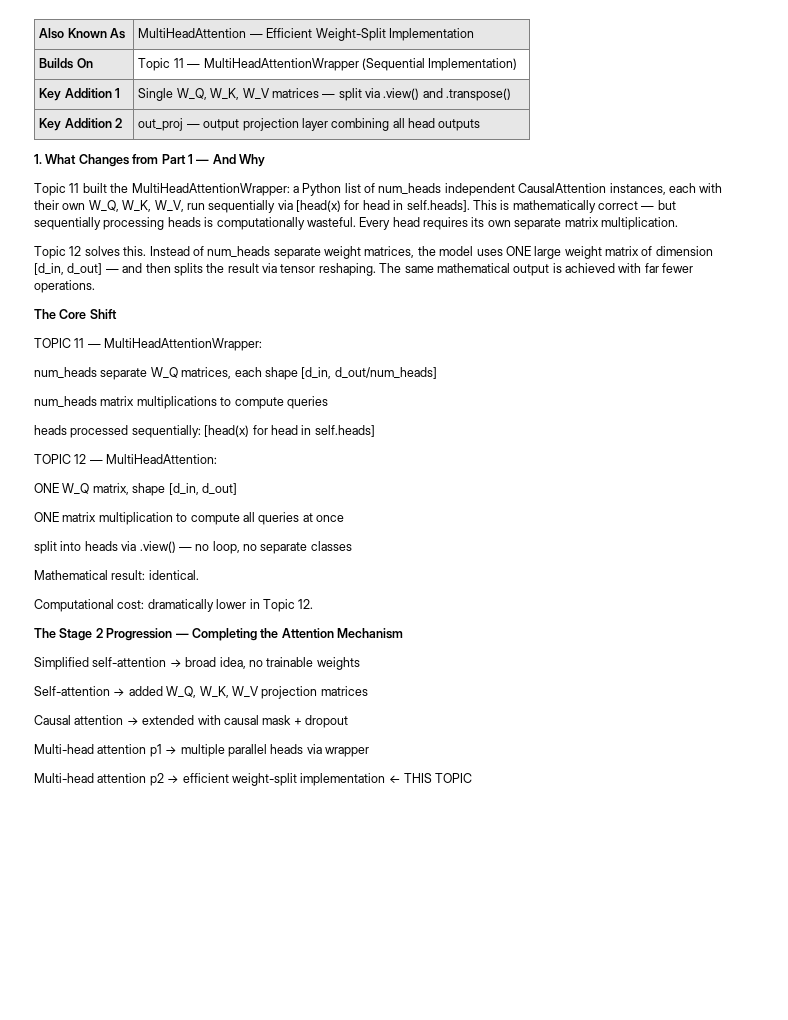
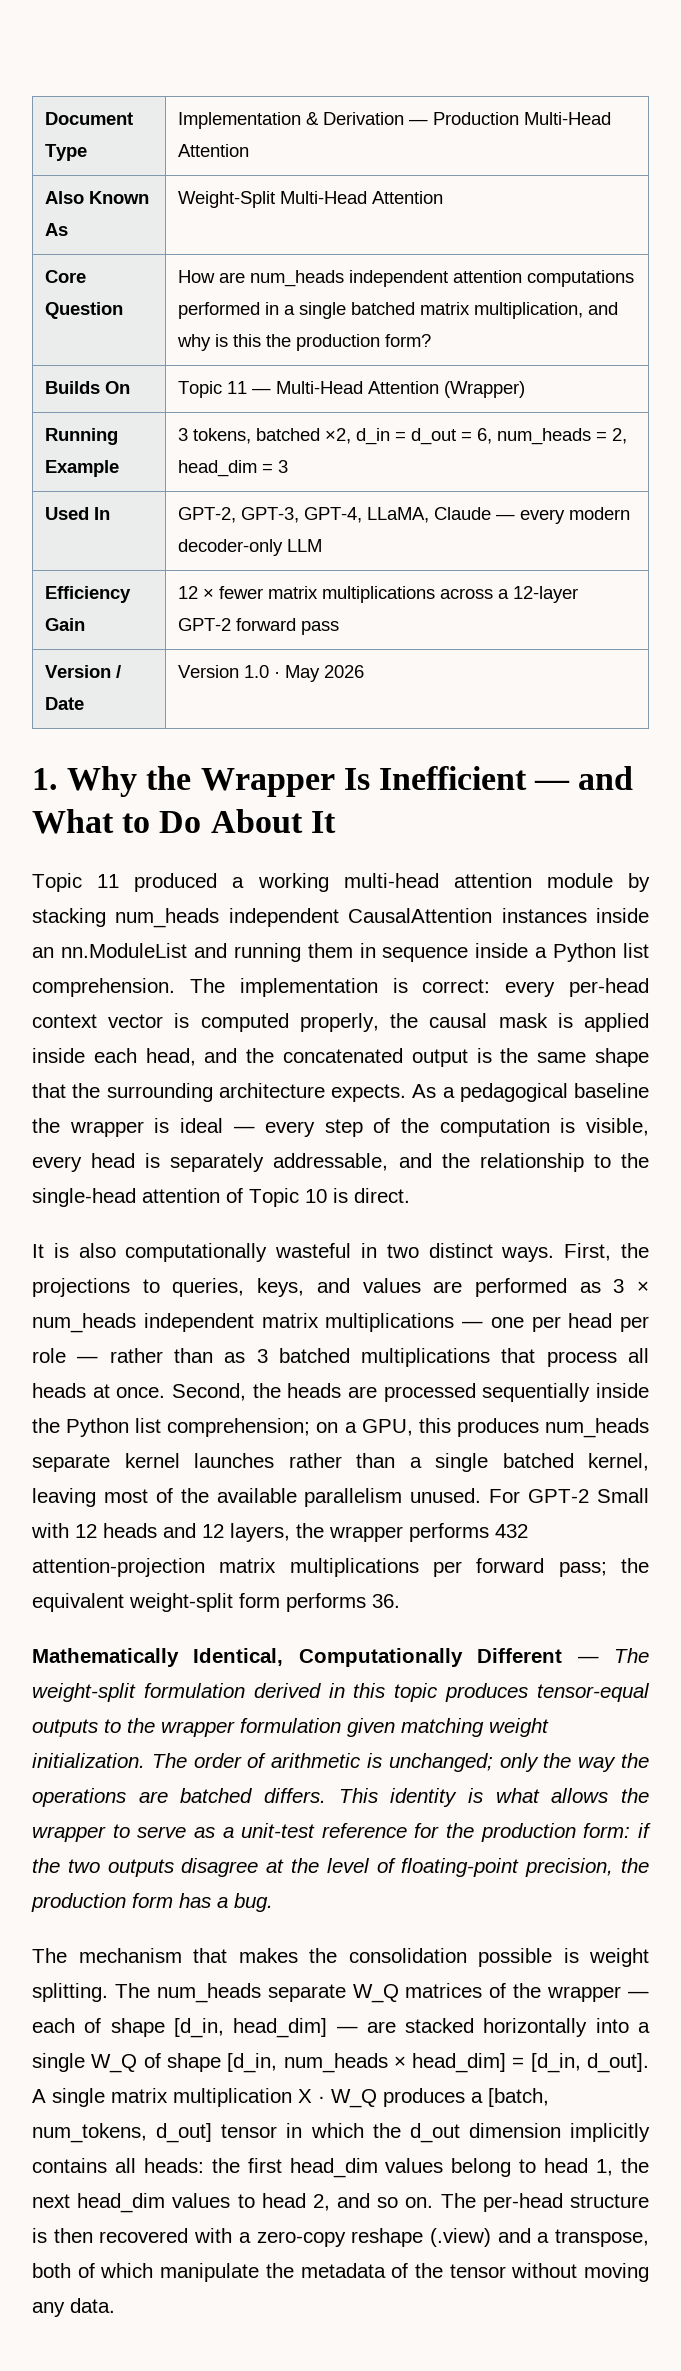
- Also Known As | MultiHeadAttention — Efficient Weight-Split Implementation
+ Document Type | Implementation & Derivation — Production Multi-Head Attention
+ Also Known As | Weight-Split Multi-Head Attention
+ Core Question | How are num_heads independent attention computations performed in a single batched matrix multiplication, and why is this the production form?
- Builds On | Topic 11 — MultiHeadAttentionWrapper (Sequential Implementation)
- Key Addition 1 | Single W_Q, W_K, W_V matrices — split via .view() and .transpose()
- Key Addition 2 | out_proj — output projection layer combining all head outputs
- 1. What Changes from Part 1 — And Why
- Topic 11 built the MultiHeadAttentionWrapper: a Python list of num_heads independent CausalAttention instances, each with their own W_Q, W_K, W_V, run sequentially via [head(x) for head in self.heads]. This is mathematically correct — but sequentially processing heads is computationally wasteful. Every head requires its own separate matrix multiplication.
- Topic 12 solves this. Instead of num_heads separate weight matrices, the model uses ONE large weight matrix of dimension [d_in, d_out] — and then splits the result via tensor reshaping. The same mathematical output is achieved with far fewer operations.
- The Core Shift
- TOPIC 11 — MultiHeadAttentionWrapper:
- num_heads separate W_Q matrices, each shape [d_in, d_out/num_heads]
- num_heads matrix multiplications to compute queries
- heads processed sequentially: [head(x) for head in self.heads]
- TOPIC 12 — MultiHeadAttention:
- ONE W_Q matrix, shape [d_in, d_out]
- ONE matrix multiplication to compute all queries at once
- split into heads via .view() — no loop, no separate classes
- Mathematical result: identical.
- Computational cost: dramatically lower in Topic 12.
- The Stage 2 Progression — Completing the Attention Mechanism
- Simplified self-attention → broad idea, no trainable weights
- Self-attention → added W_Q, W_K, W_V projection matrices
- Causal attention → extended with causal mask + dropout
- Multi-head attention p1 → multiple parallel heads via wrapper
- Multi-head attention p2 → efficient weight-split implementation ← THIS TOPIC
+ Builds On | Topic 11 — Multi-Head Attention (Wrapper)
+ Running Example | 3 tokens, batched ×2, d_in = d_out = 6, num_heads = 2, head_dim = 3
+ Used In | GPT-2, GPT-3, GPT-4, LLaMA, Claude — every modern decoder-only LLM
+ Efficiency Gain | 12 × fewer matrix multiplications across a 12-layer GPT-2 forward pass
+ Version / Date | Version 1.0 · May 2026
+ 1. Why the Wrapper Is Inefficient — and What to Do About It
+ Topic 11 produced a working multi-head attention module by stacking num_heads independent CausalAttention instances inside an nn.ModuleList and running them in sequence inside a Python list comprehension. The implementation is correct: every per-head context vector is computed properly, the causal mask is applied inside each head, and the concatenated output is the same shape that the surrounding architecture expects. As a pedagogical baseline the wrapper is ideal — every step of the computation is visible, every head is separately addressable, and the relationship to the single-head attention of Topic 10 is direct.
+ It is also computationally wasteful in two distinct ways. First, the projections to queries, keys, and values are performed as 3 × num_heads independent matrix multiplications — one per head per role — rather than as 3 batched multiplications that process all heads at once. Second, the heads are processed sequentially inside the Python list comprehension; on a GPU, this produces num_heads separate kernel launches rather than a single batched kernel, leaving most of the available parallelism unused. For GPT-2 Small with 12 heads and 12 layers, the wrapper performs 432 attention-projection matrix multiplications per forward pass; the equivalent weight-split form performs 36.
+ Mathematically Identical, Computationally Different — The weight-split formulation derived in this topic produces tensor-equal outputs to the wrapper formulation given matching weight initialization. The order of arithmetic is unchanged; only the way the operations are batched differs. This identity is what allows the wrapper to serve as a unit-test reference for the production form: if the two outputs disagree at the level of floating-point precision, the production form has a bug.
+ The mechanism that makes the consolidation possible is weight splitting. The num_heads separate W_Q matrices of the wrapper — each of shape [d_in, head_dim] — are stacked horizontally into a single W_Q of shape [d_in, num_heads × head_dim] = [d_in, d_out]. A single matrix multiplication X · W_Q produces a [batch, num_tokens, d_out] tensor in which the d_out dimension implicitly contains all heads: the first head_dim values belong to head 1, the next head_dim values to head 2, and so on. The per-head structure is then recovered with a zero-copy reshape (.view) and a transpose, both of which manipulate the metadata of the tensor without moving any data.

